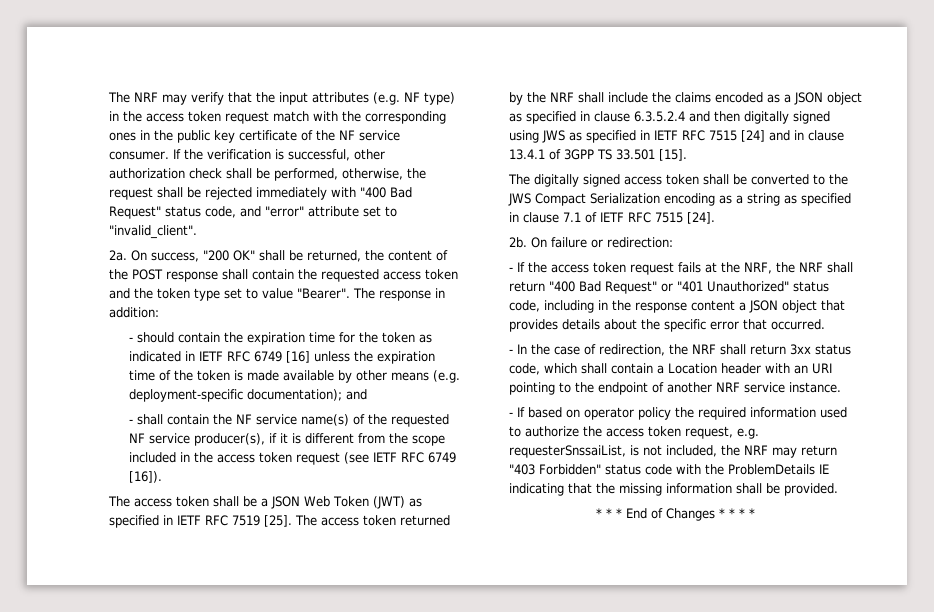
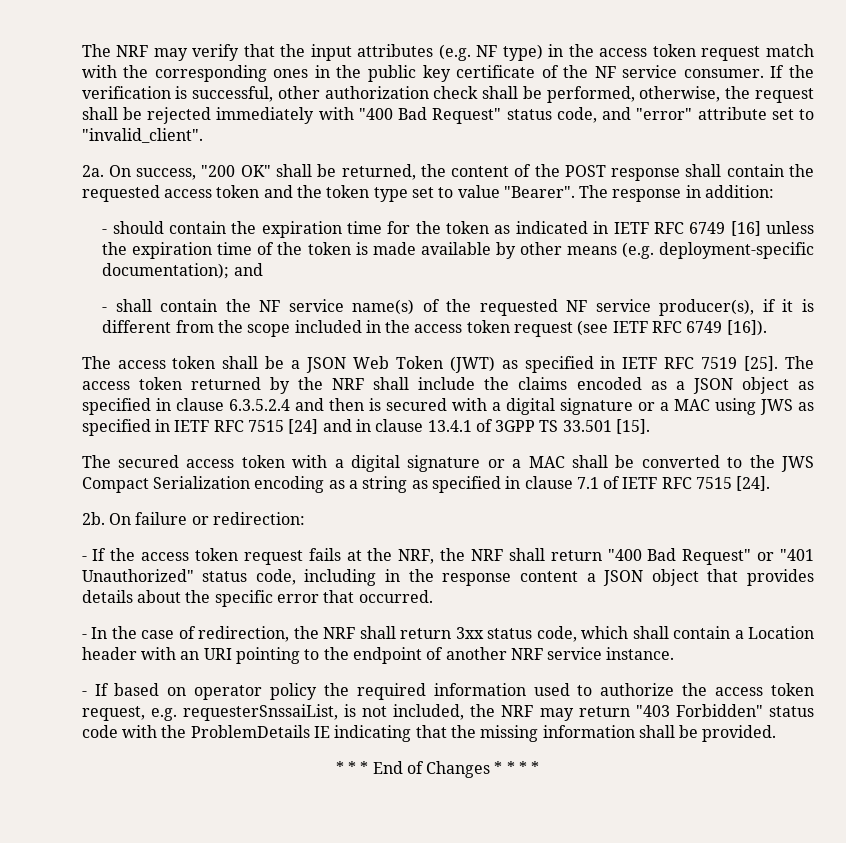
- The access token returned by the NRF shall include the claims encoded as a JSON object as specified in clause 6.3.5.2.4 and then digitally signed using JWS as specified in IETF RFC 7515 [24] and in clause 13.4.1 of 3GPP TS 33.501 [15].
+ The access token returned by the NRF shall include the claims encoded as a JSON object as specified in clause 6.3.5.2.4 and then is secured with a digital signature or a MAC using JWS as specified in IETF RFC 7515 [24] and in clause 13.4.1 of 3GPP TS 33.501 [15].
- The digitally signed access token shall be converted to the JWS Compact Serialization encoding as a string as specified in clause 7.1 of IETF RFC 7515 [24].
+ The secured access token with a digital signature or a MAC shall be converted to the JWS Compact Serialization encoding as a string as specified in clause 7.1 of IETF RFC 7515 [24].

